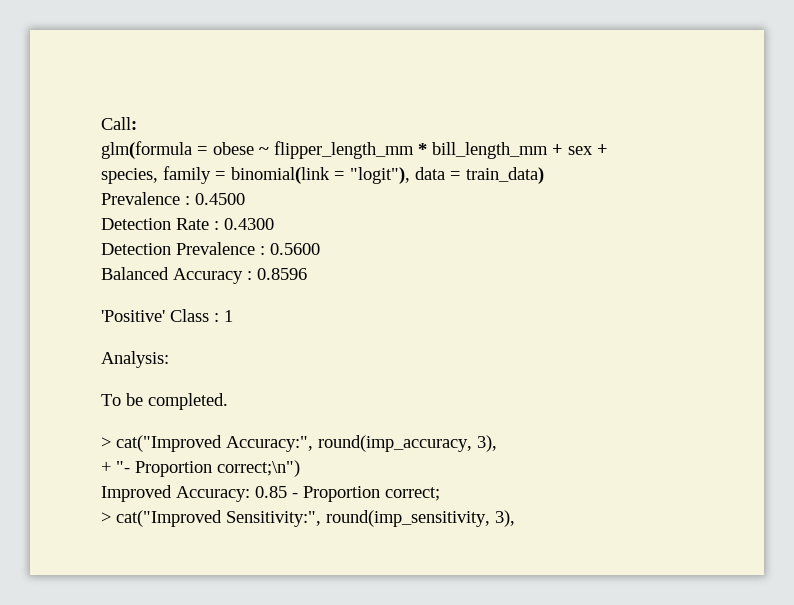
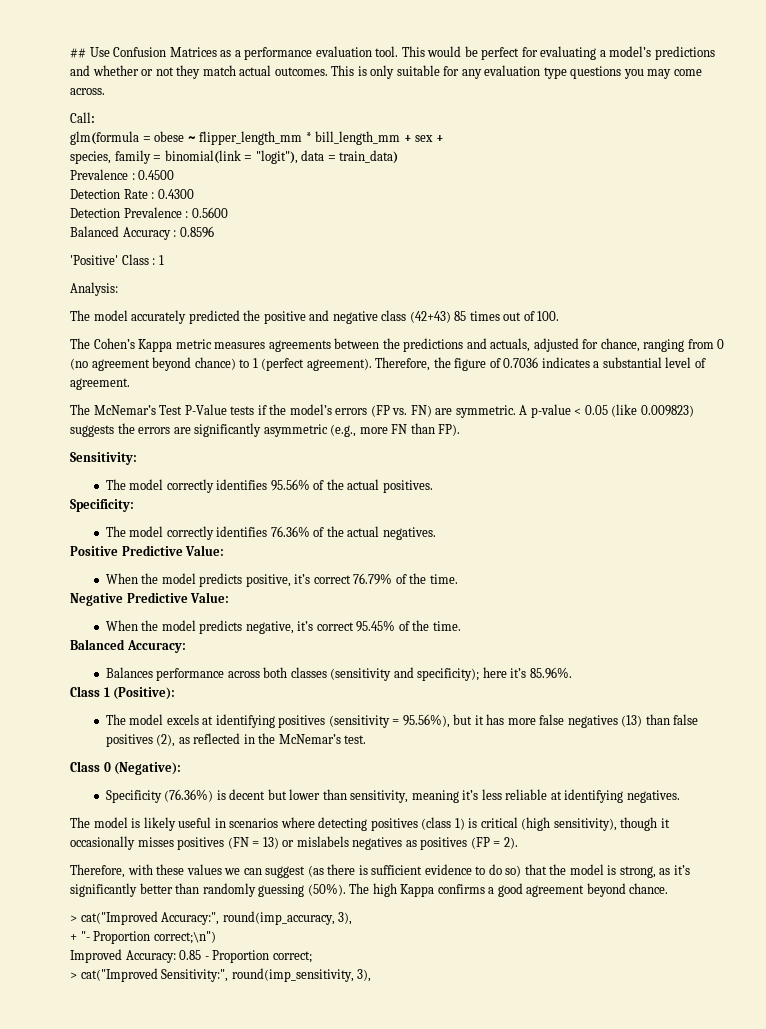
+ ## Use Confusion Matrices as a performance evaluation tool. This would be perfect for evaluating a model’s predictions and whether or not they match actual outcomes. This is only suitable for any evaluation type questions you may come across.
- To be completed.
+ The model accurately predicted the positive and negative class (42+43) 85 times out of 100.
+ The Cohen’s Kappa metric measures agreements between the predictions and actuals, adjusted for chance, ranging from 0 (no agreement beyond chance) to 1 (perfect agreement). Therefore, the figure of 0.7036 indicates a substantial level of agreement.
+ The McNemar’s Test P-Value tests if the model’s errors (FP vs. FN) are symmetric. A p-value < 0.05 (like 0.009823) suggests the errors are significantly asymmetric (e.g., more FN than FP).
+ Sensitivity:
+ The model correctly identifies 95.56% of the actual positives.
+ Specificity:
+ The model correctly identifies 76.36% of the actual negatives.
+ Positive Predictive Value:
+ When the model predicts positive, it’s correct 76.79% of the time.
+ Negative Predictive Value:
+ When the model predicts negative, it’s correct 95.45% of the time.
+ Balanced Accuracy:
+ Balances performance across both classes (sensitivity and specificity); here it’s 85.96%.
+ Class 1 (Positive):
+ The model excels at identifying positives (sensitivity = 95.56%), but it has more false negatives (13) than false positives (2), as reflected in the McNemar’s test.
+ Class 0 (Negative):
+ Specificity (76.36%) is decent but lower than sensitivity, meaning it’s less reliable at identifying negatives.
+ The model is likely useful in scenarios where detecting positives (class 1) is critical (high sensitivity), though it occasionally misses positives (FN = 13) or mislabels negatives as positives (FP = 2).
+ Therefore, with these values we can suggest (as there is sufficient evidence to do so) that the model is strong, as it’s significantly better than randomly guessing (50%). The high Kappa confirms a good agreement beyond chance.

